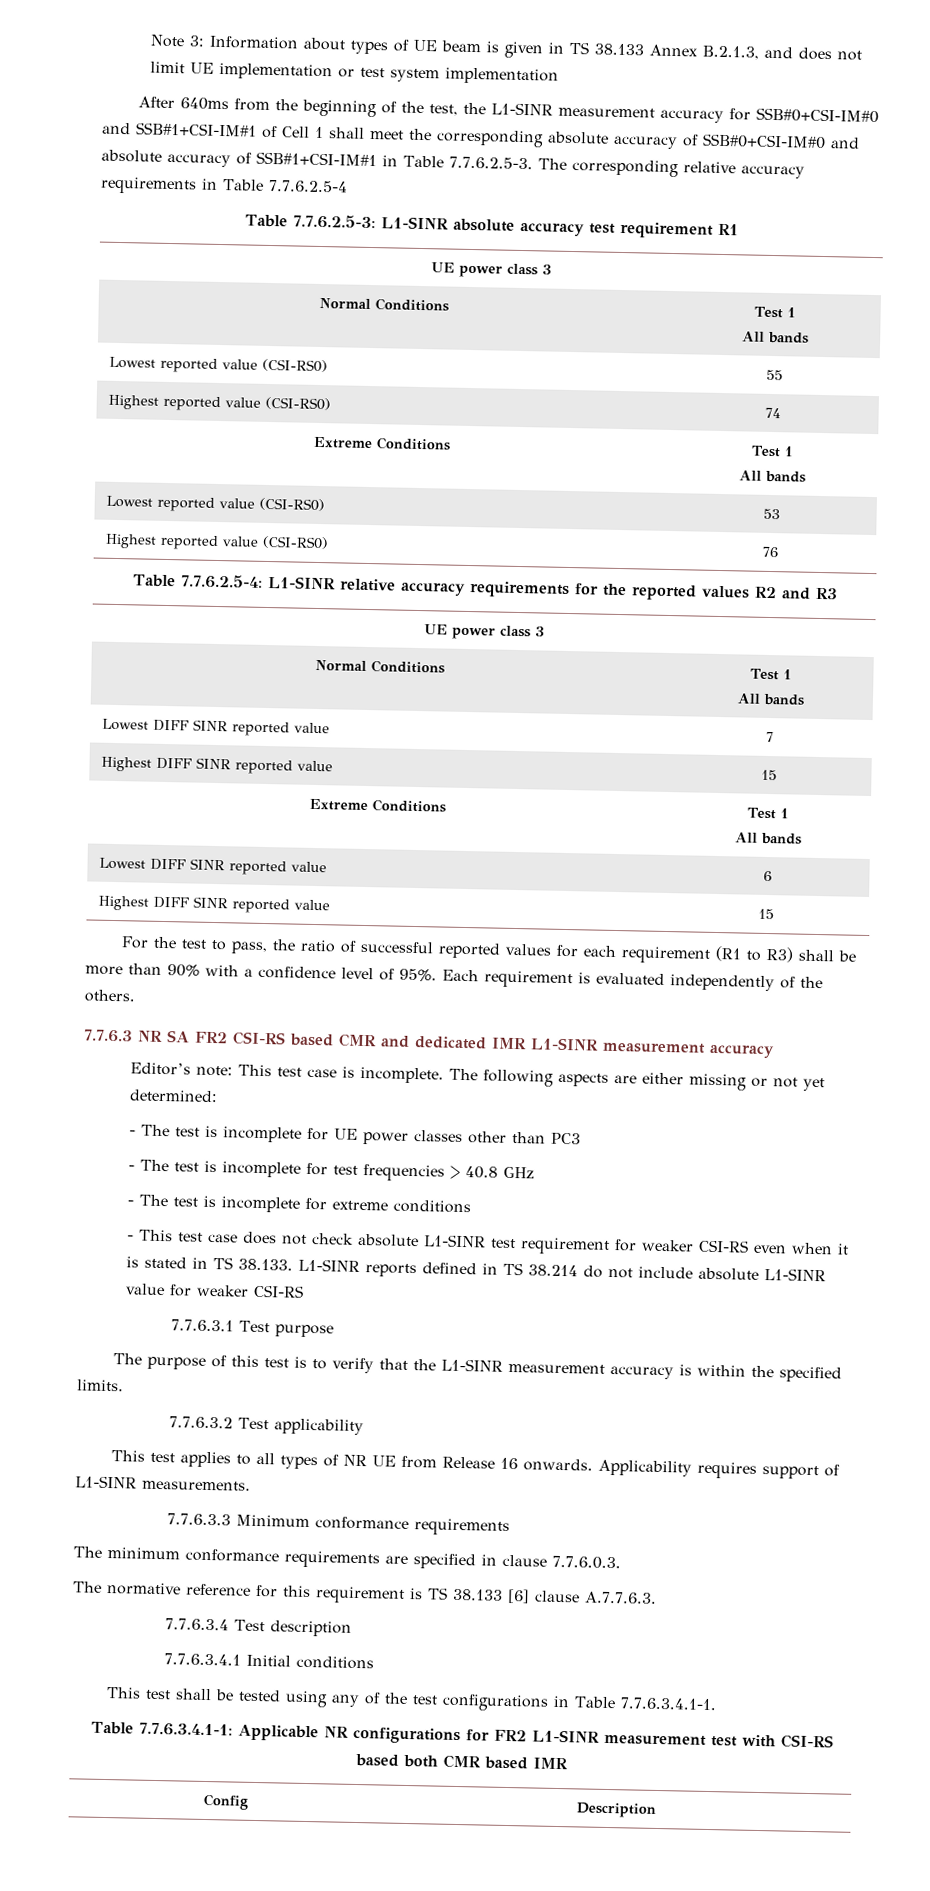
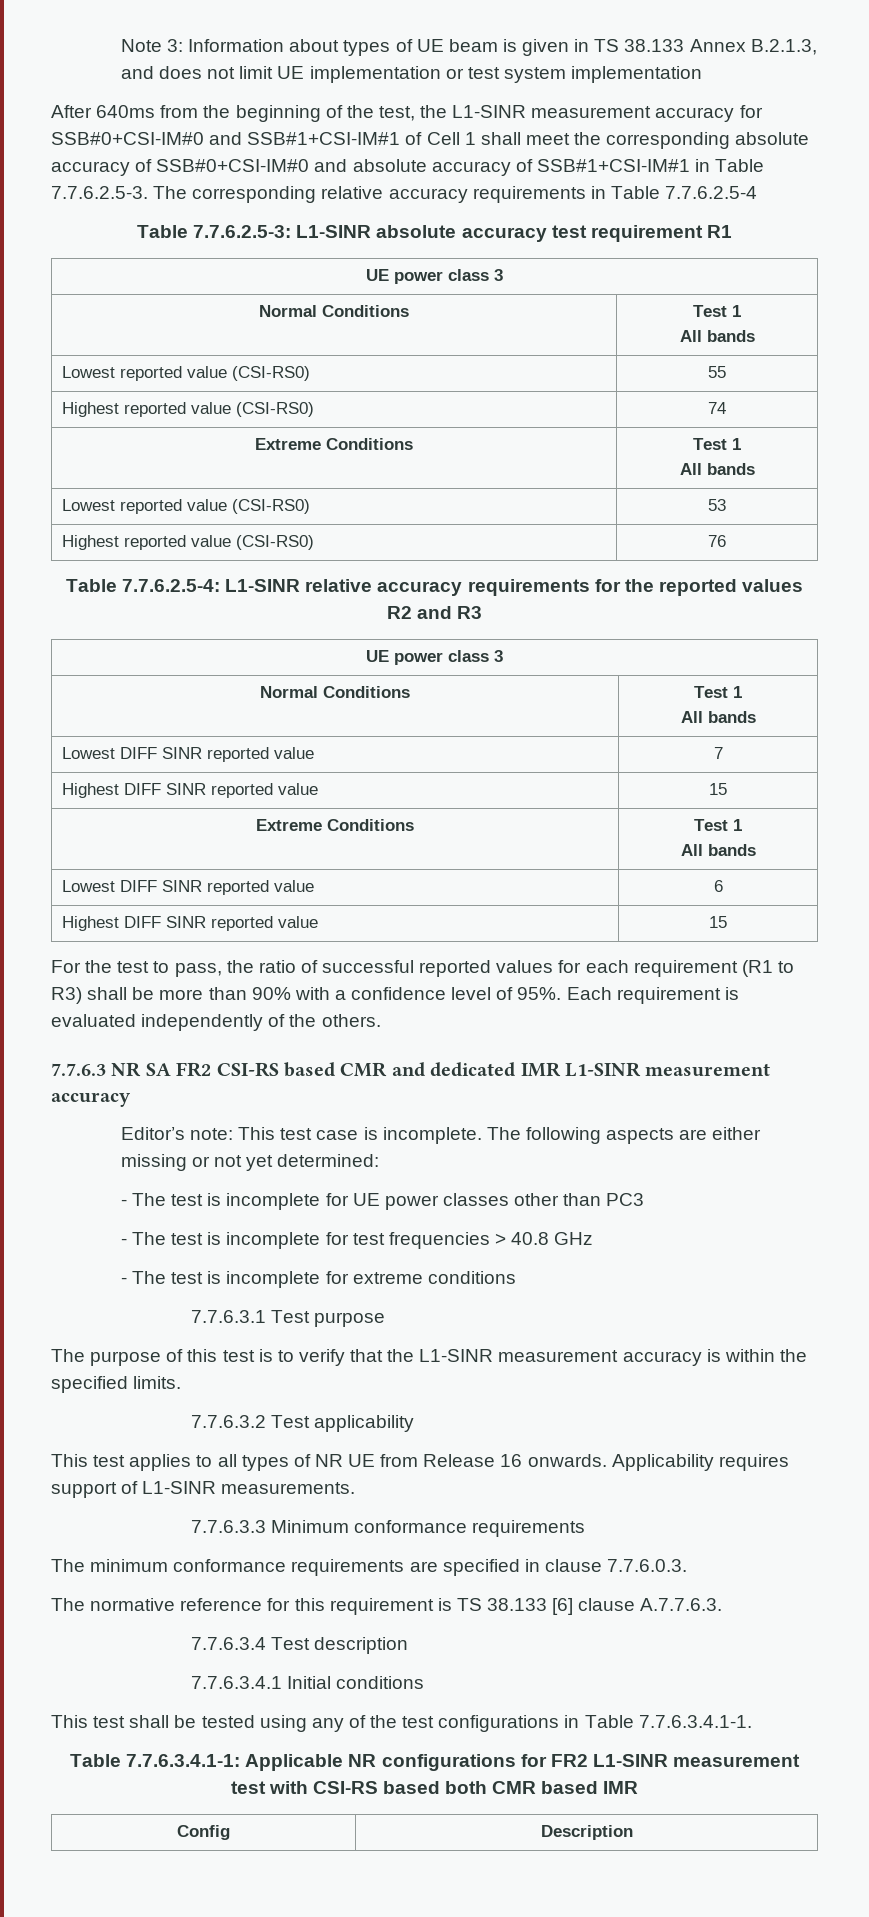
- - This test case does not check absolute L1-SINR test requirement for weaker CSI-RS even when it is stated in TS 38.133. L1-SINR reports defined in TS 38.214 do not include absolute L1-SINR value for weaker CSI-RS

